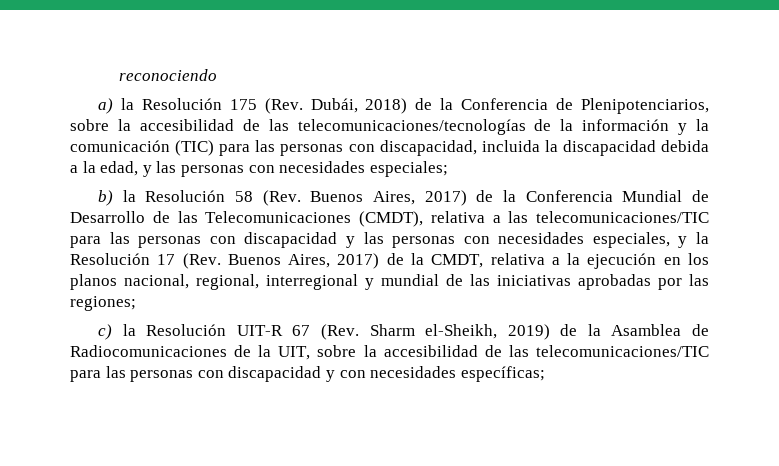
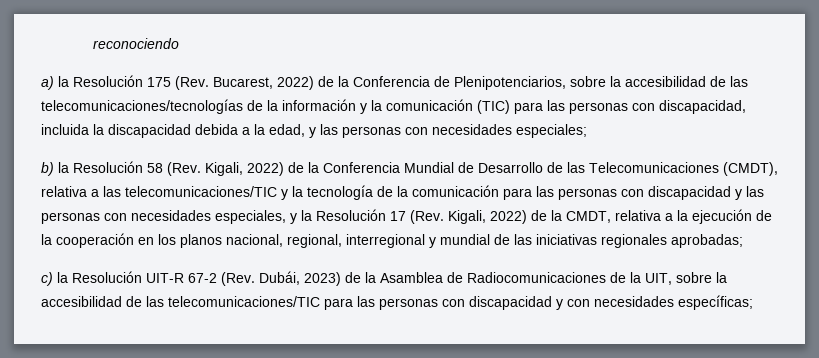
- a) la Resolución 175 (Rev. Dubái, 2018) de la Conferencia de Plenipotenciarios, sobre la accesibilidad de las telecomunicaciones/tecnologías de la información y la comunicación (TIC) para las personas con discapacidad, incluida la discapacidad debida a la edad, y las personas con necesidades especiales;
+ a) la Resolución 175 (Rev. Bucarest, 2022) de la Conferencia de Plenipotenciarios, sobre la accesibilidad de las telecomunicaciones/tecnologías de la información y la comunicación (TIC) para las personas con discapacidad, incluida la discapacidad debida a la edad, y las personas con necesidades especiales;
- b) la Resolución 58 (Rev. Buenos Aires, 2017) de la Conferencia Mundial de Desarrollo de las Telecomunicaciones (CMDT), relativa a las telecomunicaciones/TIC para las personas con discapacidad y las personas con necesidades especiales, y la Resolución 17 (Rev. Buenos Aires, 2017) de la CMDT, relativa a la ejecución en los planos nacional, regional, interregional y mundial de las iniciativas aprobadas por las regiones;
+ b) la Resolución 58 (Rev. Kigali, 2022) de la Conferencia Mundial de Desarrollo de las Telecomunicaciones (CMDT), relativa a las telecomunicaciones/TIC y la tecnología de la comunicación para las personas con discapacidad y las personas con necesidades especiales, y la Resolución 17 (Rev. Kigali, 2022) de la CMDT, relativa a la ejecución de la cooperación en los planos nacional, regional, interregional y mundial de las iniciativas regionales aprobadas;
- c) la Resolución UIT-R 67 (Rev. Sharm el-Sheikh, 2019) de la Asamblea de Radiocomunicaciones de la UIT, sobre la accesibilidad de las telecomunicaciones/TIC para las personas con discapacidad y con necesidades específicas;
+ c) la Resolución UIT-R 67-2 (Rev. Dubái, 2023) de la Asamblea de Radiocomunicaciones de la UIT, sobre la accesibilidad de las telecomunicaciones/TIC para las personas con discapacidad y con necesidades específicas;

